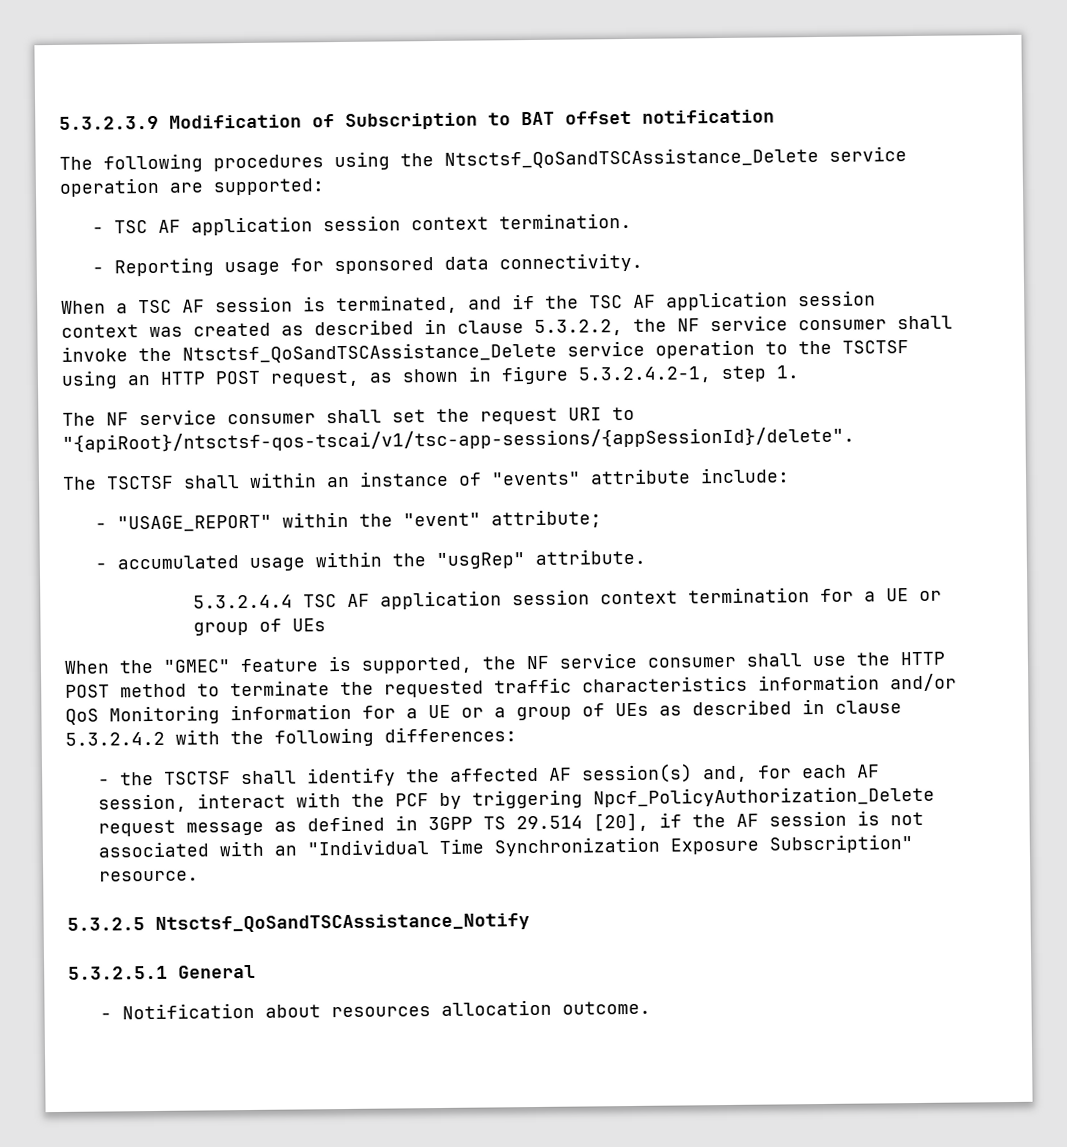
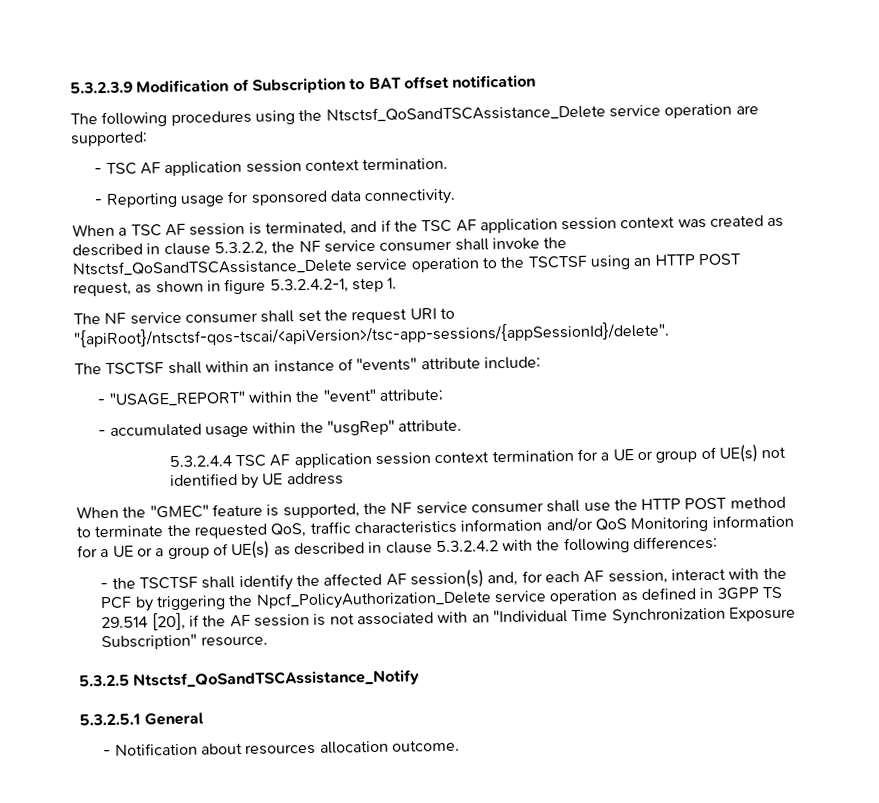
- The NF service consumer shall set the request URI to "{apiRoot}/ntsctsf-qos-tscai/v1/tsc-app-sessions/{appSessionId}/delete".
+ The NF service consumer shall set the request URI to "{apiRoot}/ntsctsf-qos-tscai/<apiVersion>/tsc-app-sessions/{appSessionId}/delete".
- 5.3.2.4.4 TSC AF application session context termination for a UE or group of UEs
+ 5.3.2.4.4 TSC AF application session context termination for a UE or group of UE(s) not identified by UE address
- When the "GMEC" feature is supported, the NF service consumer shall use the HTTP POST method to terminate the requested traffic characteristics information and/or QoS Monitoring information for a UE or a group of UEs as described in clause 5.3.2.4.2 with the following differences:
+ When the "GMEC" feature is supported, the NF service consumer shall use the HTTP POST method to terminate the requested QoS, traffic characteristics information and/or QoS Monitoring information for a UE or a group of UE(s) as described in clause 5.3.2.4.2 with the following differences:
- - the TSCTSF shall identify the affected AF session(s) and, for each AF session, interact with the PCF by triggering Npcf_PolicyAuthorization_Delete request message as defined in 3GPP TS 29.514 [20], if the AF session is not associated with an "Individual Time Synchronization Exposure Subscription" resource.
+ - the TSCTSF shall identify the affected AF session(s) and, for each AF session, interact with the PCF by triggering the Npcf_PolicyAuthorization_Delete service operation as defined in 3GPP TS 29.514 [20], if the AF session is not associated with an "Individual Time Synchronization Exposure Subscription" resource.

